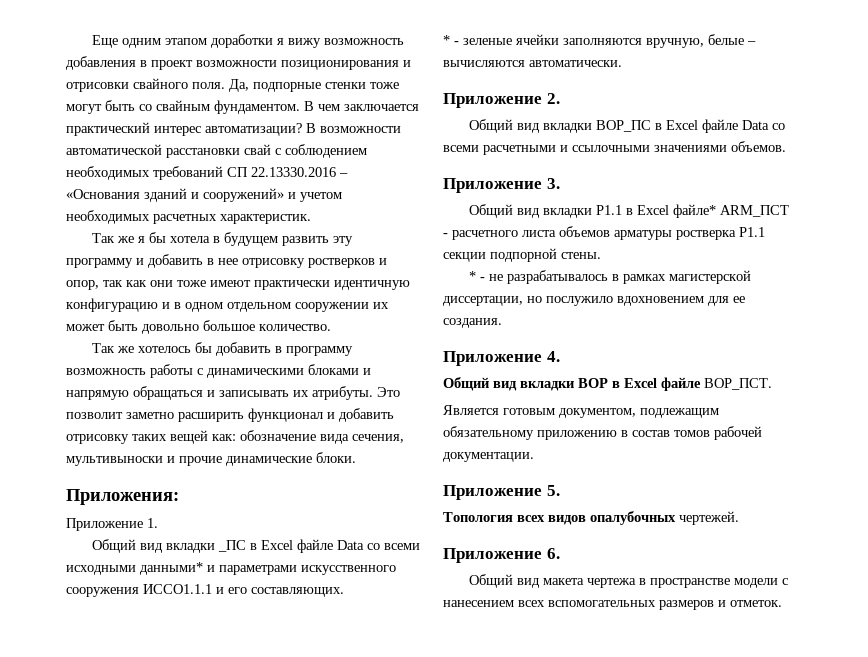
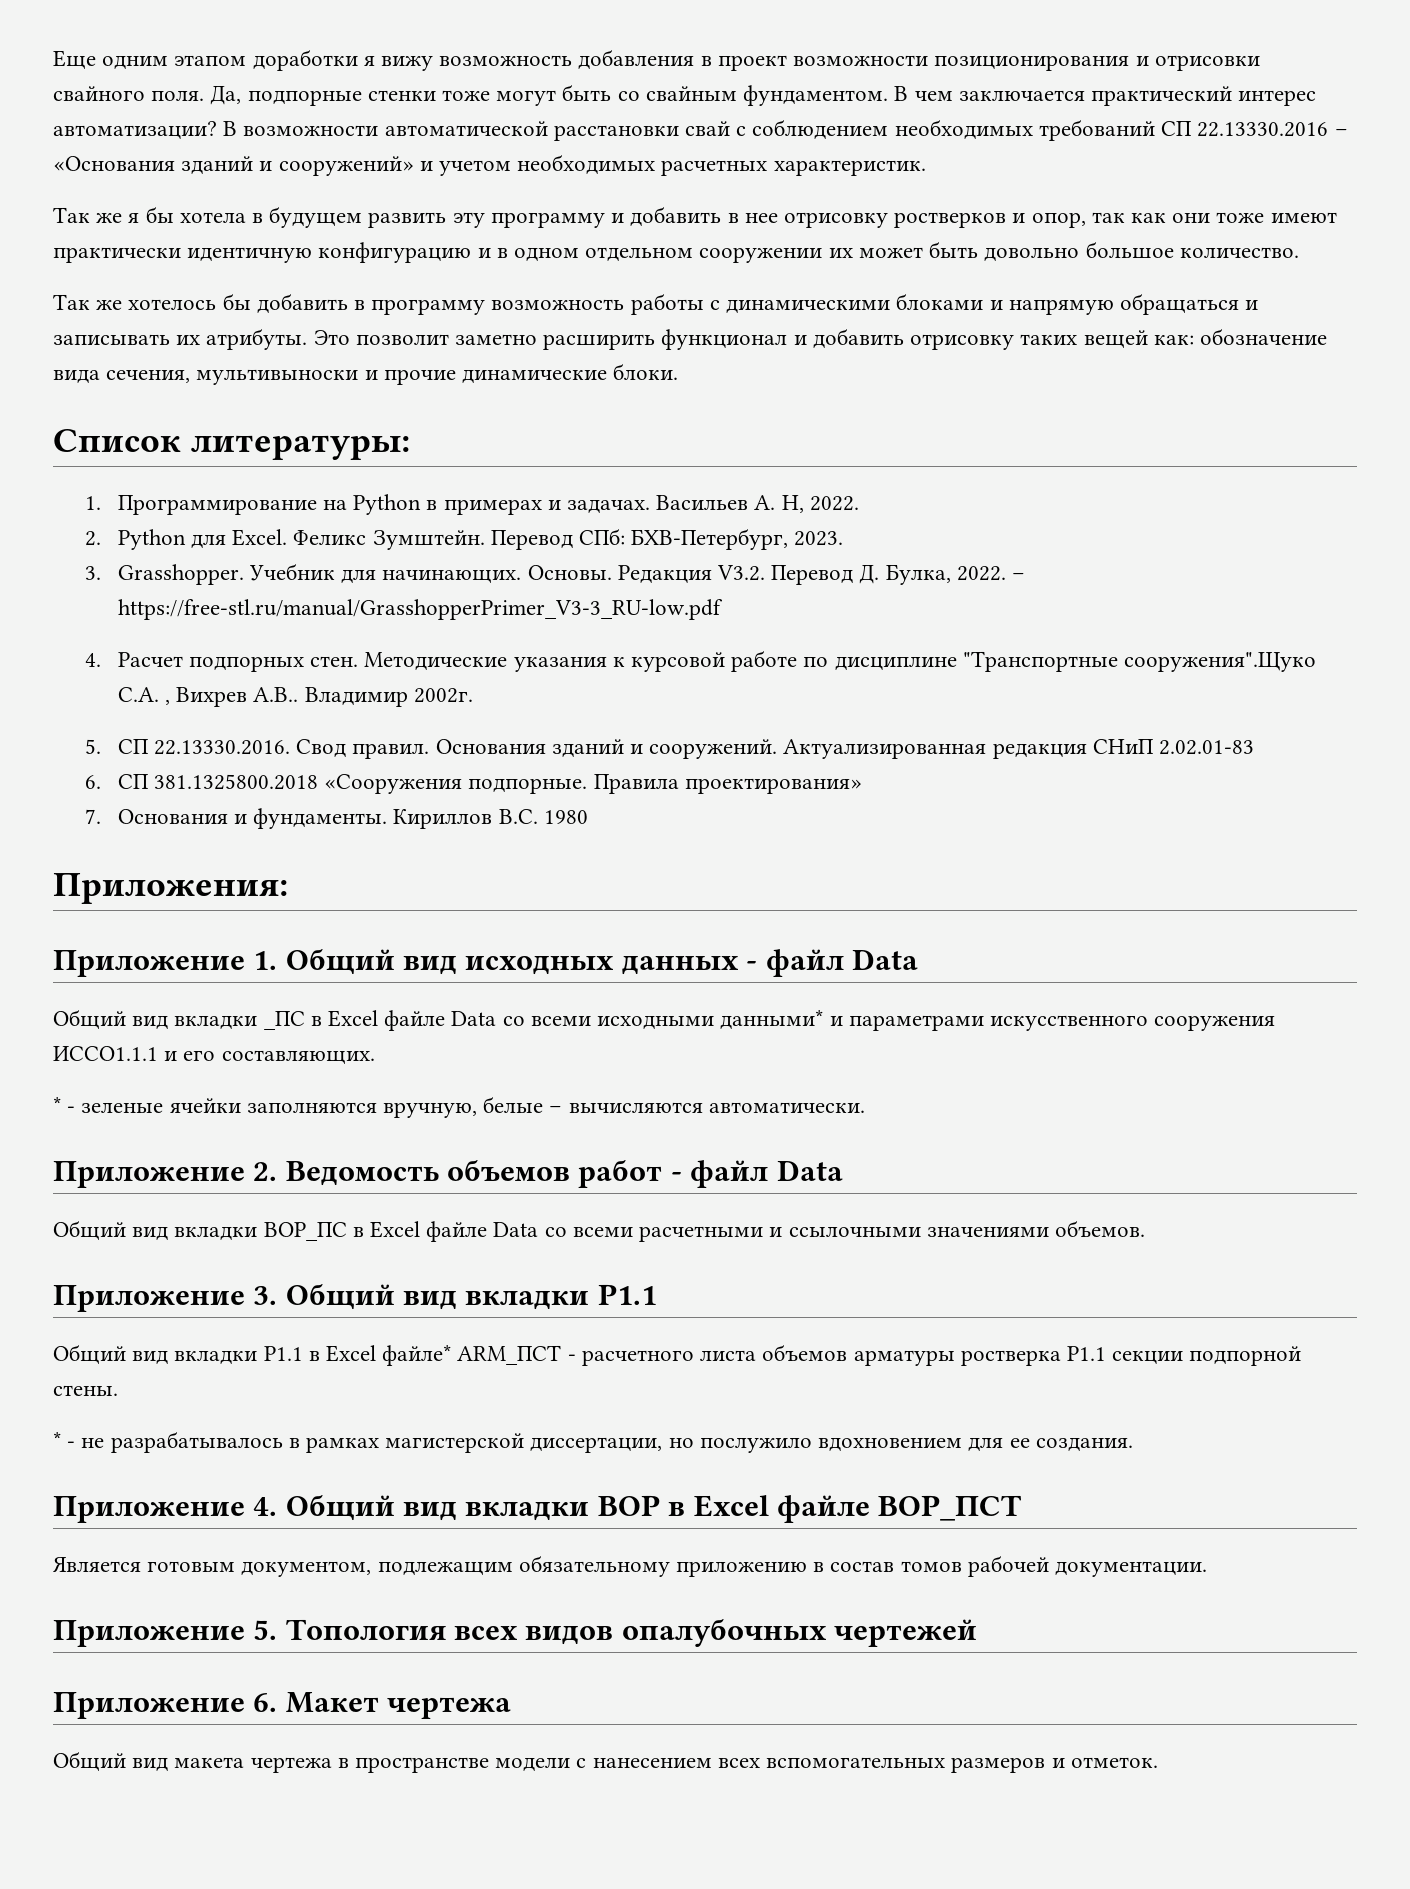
+ Список литературы:
+ 1. Программирование на Python в примерах и задачах. Васильев А. Н, 2022.
+ 2. Python для Excel. Феликс Зумштейн. Перевод СПб: БХВ-Петербург, 2023.
+ 3. Grasshopper. Учебник для начинающих. Основы. Редакция V3.2. Перевод Д. Булка, 2022. – https://free-stl.ru/manual/GrasshopperPrimer_V3-3_RU-low.pdf
+ 4. Расчет подпорных стен. Методические указания к курсовой работе по дисциплине "Транспортные сооружения".Щуко С.А. , Вихрев А.В.. Владимир 2002г.
+ 5. СП 22.13330.2016. Свод правил. Основания зданий и сооружений. Актуализированная редакция СНиП 2.02.01-83
+ 6. СП 381.1325800.2018 «Сооружения подпорные. Правила проектирования»
+ 7. Основания и фундаменты. Кириллов В.С. 1980
  Приложения:
- Приложение 1.
+ Приложение 1. Общий вид исходных данных - файл Data
- Приложение 2.
+ Приложение 2. Ведомость объемов работ - файл Data
- Приложение 3.
+ Приложение 3. Общий вид вкладки Р1.1
- Приложение 4.
- Общий вид вкладки ВОР в Excel файле ВОР_ПСТ.
+ Приложение 4. Общий вид вкладки ВОР в Excel файле ВОР_ПСТ
- Приложение 5.
- Топология всех видов опалубочных чертежей.
+ Приложение 5. Топология всех видов опалубочных чертежей
- Приложение 6.
+ Приложение 6. Макет чертежа

